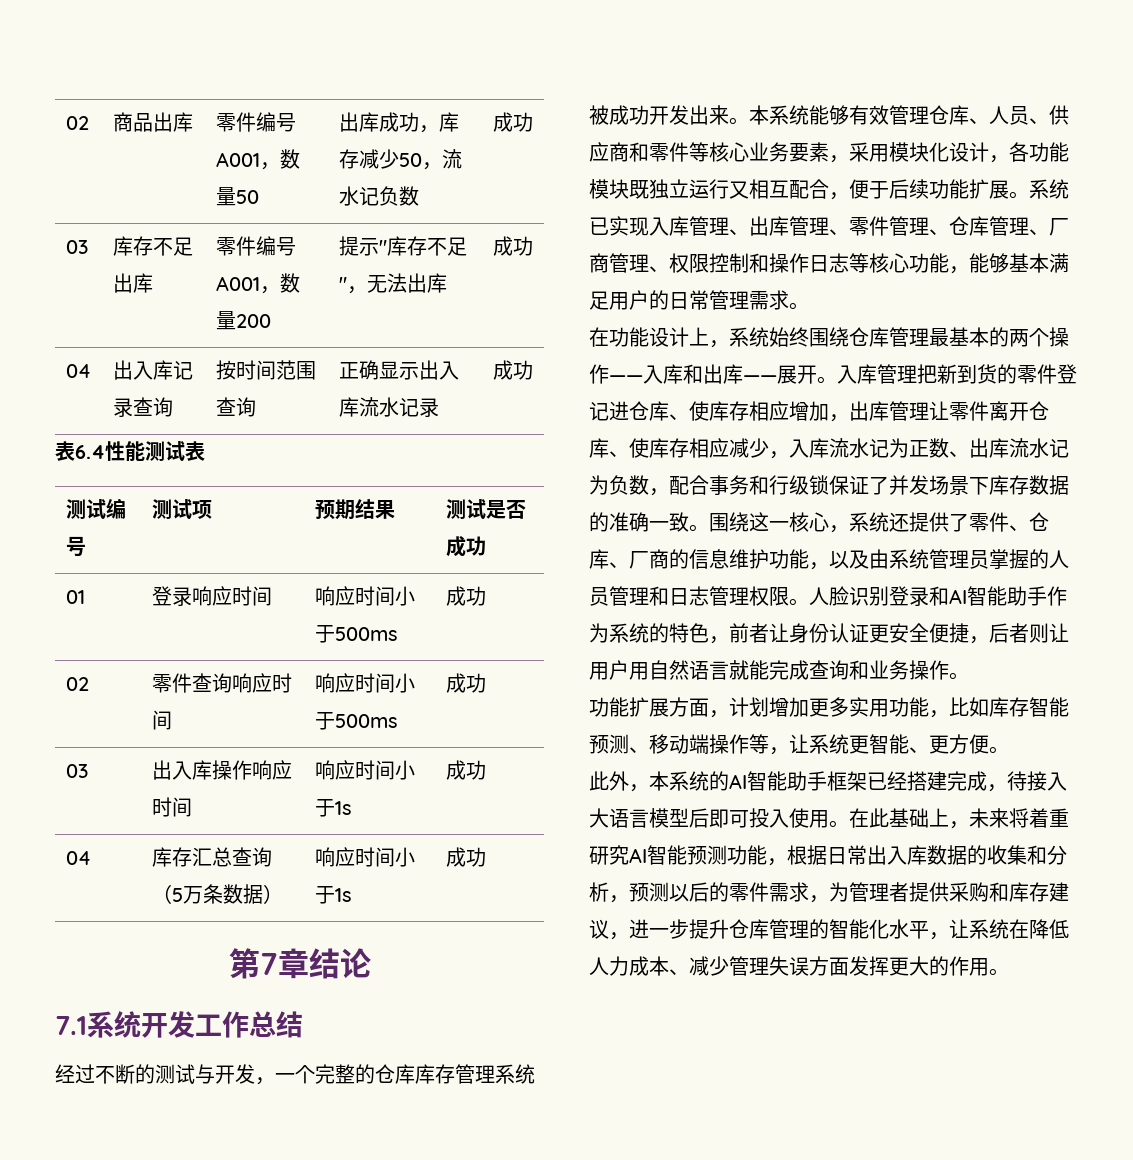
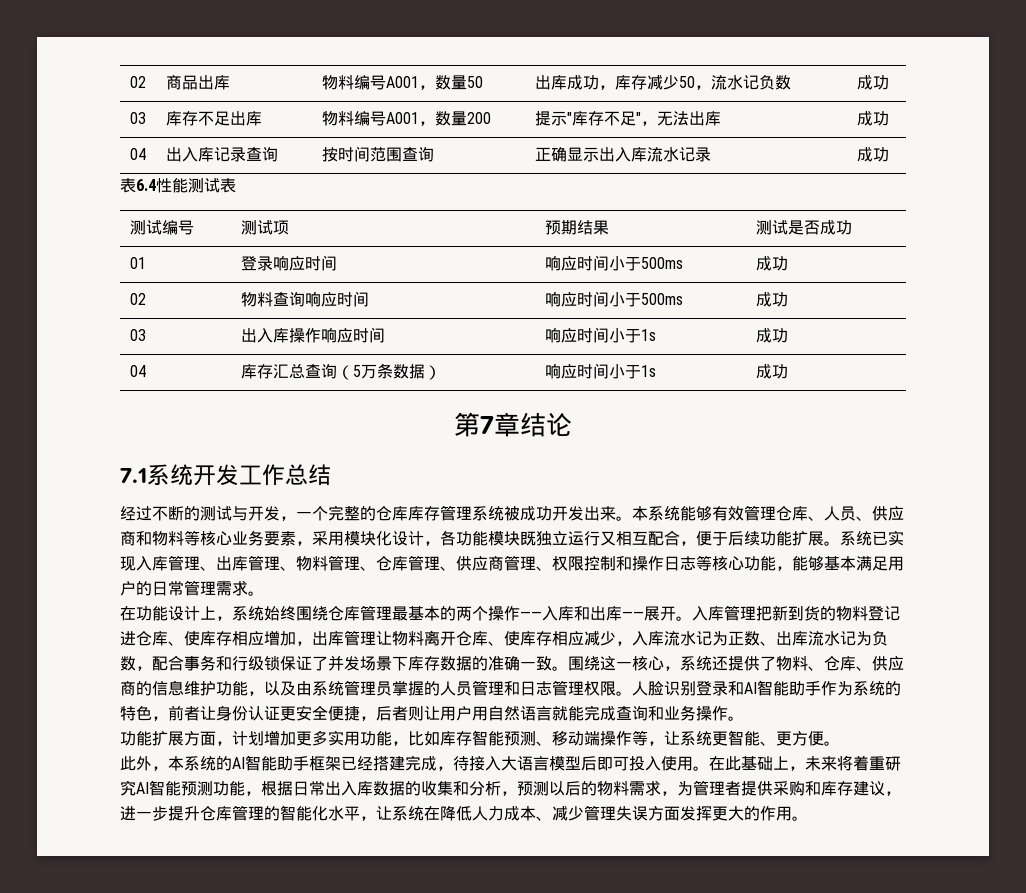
- 02 | 商品出库 | 零件编号A001，数量50 | 出库成功，库存减少50，流水记负数 | 成功
+ 02 | 商品出库 | 物料编号A001，数量50 | 出库成功，库存减少50，流水记负数 | 成功
- 03 | 库存不足出库 | 零件编号A001，数量200 | 提示"库存不足"，无法出库 | 成功
+ 03 | 库存不足出库 | 物料编号A001，数量200 | 提示"库存不足"，无法出库 | 成功
- 02 | 零件查询响应时间 | 响应时间小于500ms | 成功
+ 02 | 物料查询响应时间 | 响应时间小于500ms | 成功
- 本系统能够有效管理仓库、人员、供应商和零件等核心业务要素，采用模块化设计，各功能模块既独立运行又相互配合，便于后续功能扩展。
+ 本系统能够有效管理仓库、人员、供应商和物料等核心业务要素，采用模块化设计，各功能模块既独立运行又相互配合，便于后续功能扩展。
- 系统已实现入库管理、出库管理、零件管理、仓库管理、厂商管理、权限控制和操作日志等核心功能，能够基本满足用户的日常管理需求。
+ 系统已实现入库管理、出库管理、物料管理、仓库管理、供应商管理、权限控制和操作日志等核心功能，能够基本满足用户的日常管理需求。
- 入库管理把新到货的零件登记进仓库、使库存相应增加，出库管理让零件离开仓库、使库存相应减少，入库流水记为正数、出库流水记为负数，配合事务和行级锁保证了并发场景下库存数据的准确一致。
+ 入库管理把新到货的物料登记进仓库、使库存相应增加，出库管理让物料离开仓库、使库存相应减少，入库流水记为正数、出库流水记为负数，配合事务和行级锁保证了并发场景下库存数据的准确一致。
- 围绕这一核心，系统还提供了零件、仓库、厂商的信息维护功能，以及由系统管理员掌握的人员管理和日志管理权限。
+ 围绕这一核心，系统还提供了物料、仓库、供应商的信息维护功能，以及由系统管理员掌握的人员管理和日志管理权限。
- 在此基础上，未来将着重研究AI智能预测功能，根据日常出入库数据的收集和分析，预测以后的零件需求，为管理者提供采购和库存建议，进一步提升仓库管理的智能化水平，让系统在降低人力成本、减少管理失误方面发挥更大的作用。
+ 在此基础上，未来将着重研究AI智能预测功能，根据日常出入库数据的收集和分析，预测以后的物料需求，为管理者提供采购和库存建议，进一步提升仓库管理的智能化水平，让系统在降低人力成本、减少管理失误方面发挥更大的作用。

